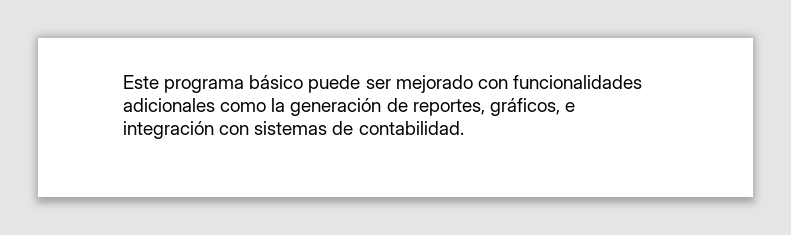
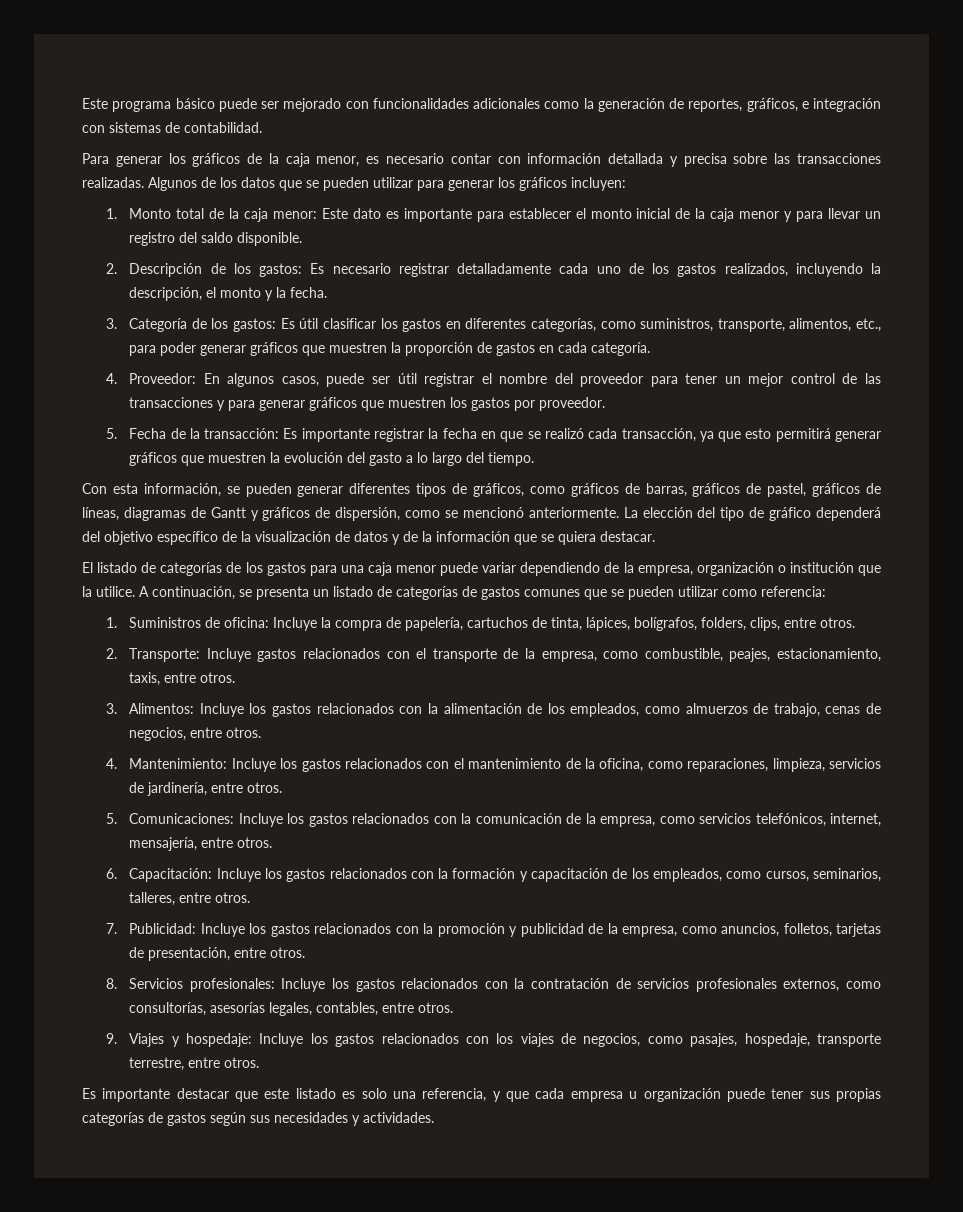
+ Para generar los gráficos de la caja menor, es necesario contar con información detallada y precisa sobre las transacciones realizadas. Algunos de los datos que se pueden utilizar para generar los gráficos incluyen:
+ 1. Monto total de la caja menor: Este dato es importante para establecer el monto inicial de la caja menor y para llevar un registro del saldo disponible.
+ 2. Descripción de los gastos: Es necesario registrar detalladamente cada uno de los gastos realizados, incluyendo la descripción, el monto y la fecha.
+ 3. Categoría de los gastos: Es útil clasificar los gastos en diferentes categorías, como suministros, transporte, alimentos, etc., para poder generar gráficos que muestren la proporción de gastos en cada categoría.
+ 4. Proveedor: En algunos casos, puede ser útil registrar el nombre del proveedor para tener un mejor control de las transacciones y para generar gráficos que muestren los gastos por proveedor.
+ 5. Fecha de la transacción: Es importante registrar la fecha en que se realizó cada transacción, ya que esto permitirá generar gráficos que muestren la evolución del gasto a lo largo del tiempo.
+ Con esta información, se pueden generar diferentes tipos de gráficos, como gráficos de barras, gráficos de pastel, gráficos de líneas, diagramas de Gantt y gráficos de dispersión, como se mencionó anteriormente. La elección del tipo de gráfico dependerá del objetivo específico de la visualización de datos y de la información que se quiera destacar.
+ El listado de categorías de los gastos para una caja menor puede variar dependiendo de la empresa, organización o institución que la utilice. A continuación, se presenta un listado de categorías de gastos comunes que se pueden utilizar como referencia:
+ 1. Suministros de oficina: Incluye la compra de papelería, cartuchos de tinta, lápices, bolígrafos, folders, clips, entre otros.
+ 2. Transporte: Incluye gastos relacionados con el transporte de la empresa, como combustible, peajes, estacionamiento, taxis, entre otros.
+ 3. Alimentos: Incluye los gastos relacionados con la alimentación de los empleados, como almuerzos de trabajo, cenas de negocios, entre otros.
+ 4. Mantenimiento: Incluye los gastos relacionados con el mantenimiento de la oficina, como reparaciones, limpieza, servicios de jardinería, entre otros.
+ 5. Comunicaciones: Incluye los gastos relacionados con la comunicación de la empresa, como servicios telefónicos, internet, mensajería, entre otros.
+ 6. Capacitación: Incluye los gastos relacionados con la formación y capacitación de los empleados, como cursos, seminarios, talleres, entre otros.
+ 7. Publicidad: Incluye los gastos relacionados con la promoción y publicidad de la empresa, como anuncios, folletos, tarjetas de presentación, entre otros.
+ 8. Servicios profesionales: Incluye los gastos relacionados con la contratación de servicios profesionales externos, como consultorías, asesorías legales, contables, entre otros.
+ 9. Viajes y hospedaje: Incluye los gastos relacionados con los viajes de negocios, como pasajes, hospedaje, transporte terrestre, entre otros.
+ Es importante destacar que este listado es solo una referencia, y que cada empresa u organización puede tener sus propias categorías de gastos según sus necesidades y actividades.

